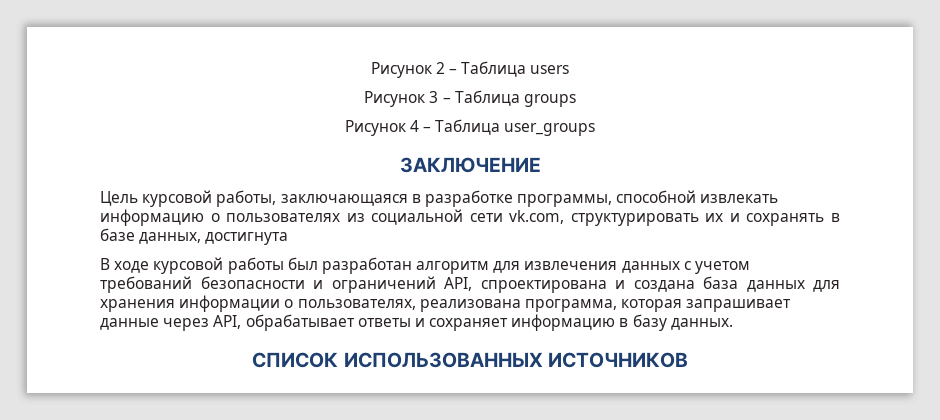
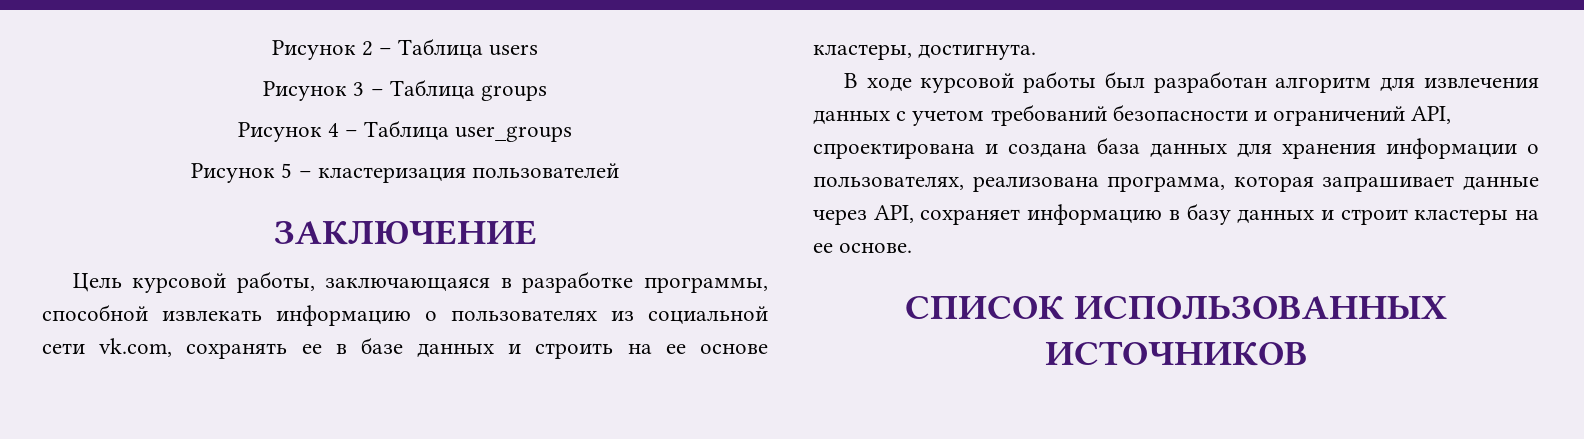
+ Рисунок 5 – кластеризация пользователей
- Цель курсовой работы, заключающаяся в разработке программы, способной извлекать информацию о пользователях из социальной сети vk.com, структурировать их и сохранять в базе данных, достигнута
+ Цель курсовой работы, заключающаяся в разработке программы, способной извлекать информацию о пользователях из социальной сети vk.com, сохранять ее в базе данных и строить на ее основе кластеры, достигнута.
- В ходе курсовой работы был разработан алгоритм для извлечения данных с учетом требований безопасности и ограничений API, спроектирована и создана база данных для хранения информации о пользователях, реализована программа, которая запрашивает данные через API, обрабатывает ответы и сохраняет информацию в базу данных.
+ В ходе курсовой работы был разработан алгоритм для извлечения данных с учетом требований безопасности и ограничений API, спроектирована и создана база данных для хранения информации о пользователях, реализована программа, которая запрашивает данные через API, сохраняет информацию в базу данных и строит кластеры на ее основе.

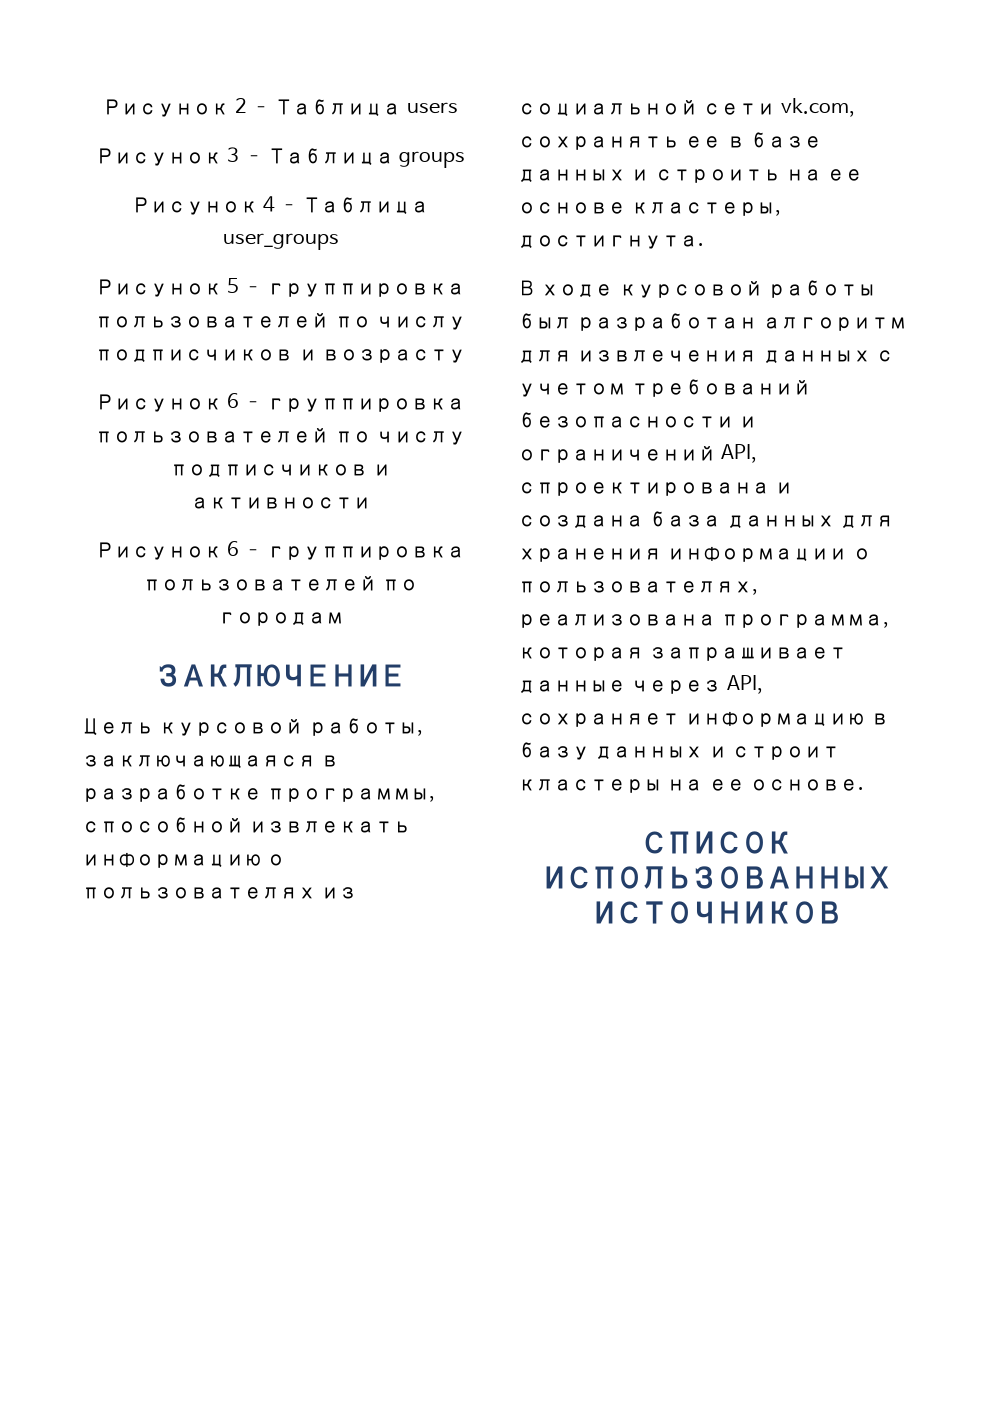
- Рисунок 5 – кластеризация пользователей
+ Рисунок 5 – группировка пользователей по числу подписчиков и возрасту
+ Рисунок 6 – группировка пользователей по числу подписчиков и активности
+ Рисунок 6 – группировка пользователей по городам

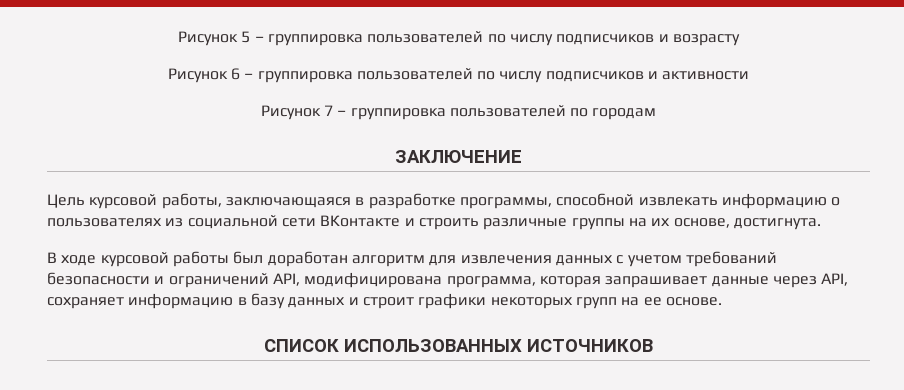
- Рисунок 2 – Таблица users
- Рисунок 3 – Таблица groups
- Рисунок 4 – Таблица user_groups
- Рисунок 6 – группировка пользователей по городам
+ Рисунок 7 – группировка пользователей по городам
- Цель курсовой работы, заключающаяся в разработке программы, способной извлекать информацию о пользователях из социальной сети vk.com, сохранять ее в базе данных и строить на ее основе кластеры, достигнута.
+ Цель курсовой работы, заключающаяся в разработке программы, способной извлекать информацию о пользователях из социальной сети ВКонтакте и строить различные группы на их основе, достигнута.
- В ходе курсовой работы был разработан алгоритм для извлечения данных с учетом требований безопасности и ограничений API, спроектирована и создана база данных для хранения информации о пользователях, реализована программа, которая запрашивает данные через API, сохраняет информацию в базу данных и строит кластеры на ее основе.
+ В ходе курсовой работы был доработан алгоритм для извлечения данных с учетом требований безопасности и ограничений API, модифицирована программа, которая запрашивает данные через API, сохраняет информацию в базу данных и строит графики некоторых групп на ее основе.

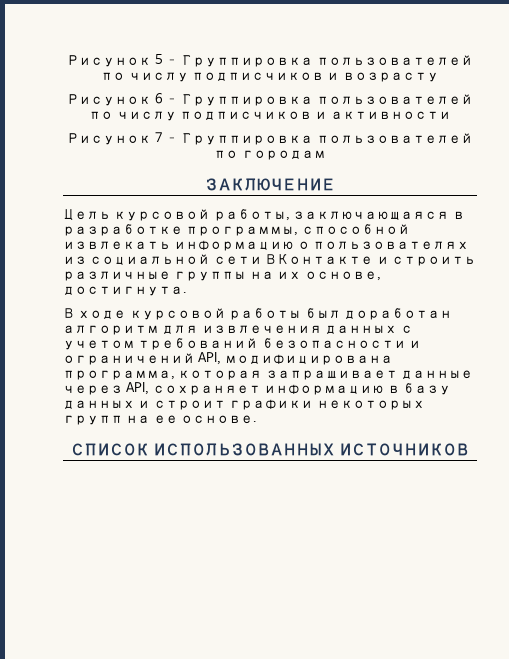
- Рисунок 5 – группировка пользователей по числу подписчиков и возрасту
+ Рисунок 5 – Группировка пользователей по числу подписчиков и возрасту
- Рисунок 6 – группировка пользователей по числу подписчиков и активности
+ Рисунок 6 – Группировка пользователей по числу подписчиков и активности
- Рисунок 7 – группировка пользователей по городам
+ Рисунок 7 – Группировка пользователей по городам

